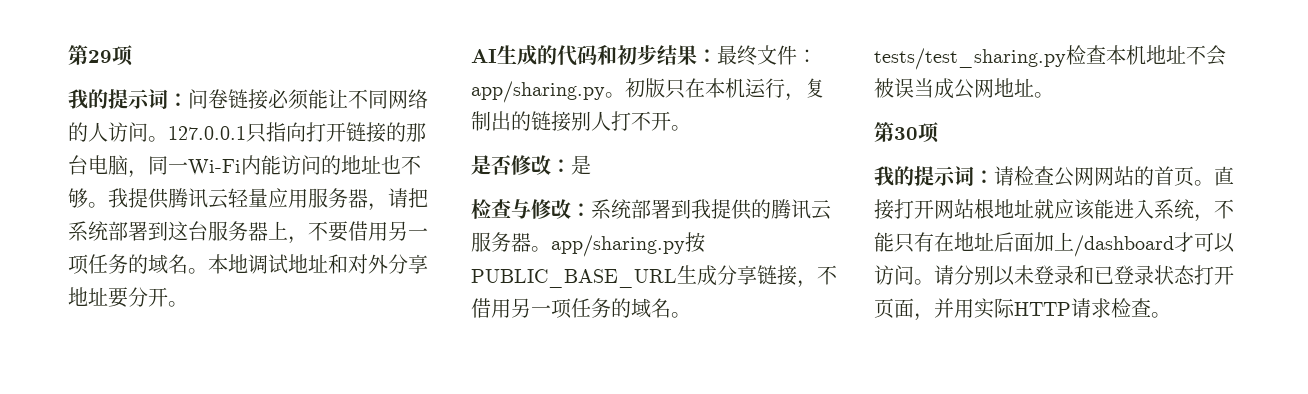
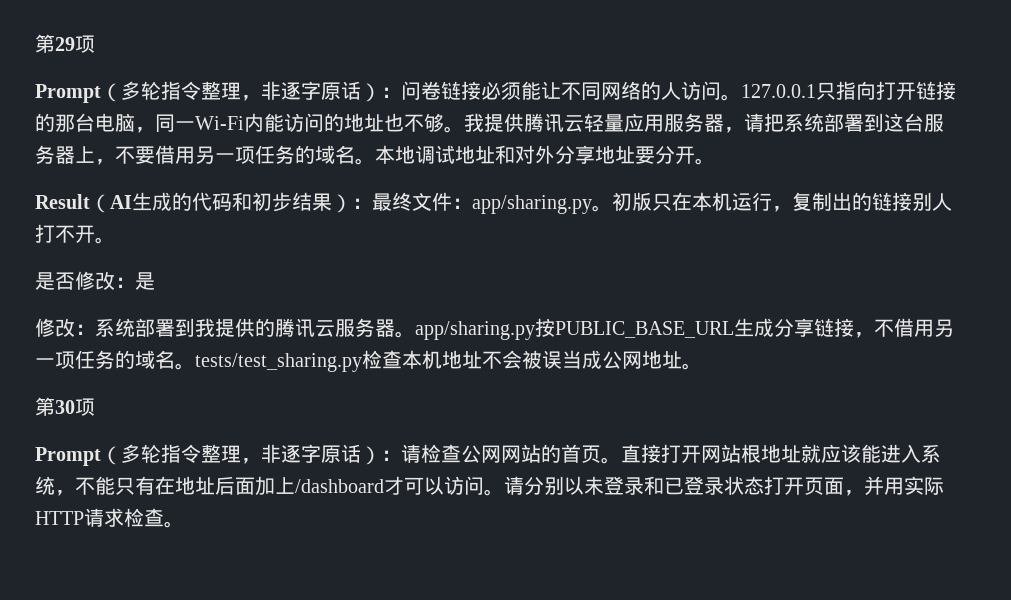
- 我的提示词：问卷链接必须能让不同网络的人访问。
+ Prompt（多轮指令整理，非逐字原话）：问卷链接必须能让不同网络的人访问。
- AI生成的代码和初步结果：最终文件：app/sharing.py。
+ Result（AI生成的代码和初步结果）：最终文件：app/sharing.py。
- 检查与修改：系统部署到我提供的腾讯云服务器。app/sharing.py按PUBLIC_BASE_URL生成分享链接，不借用另一项任务的域名。tests/test_sharing.py检查本机地址不会被误当成公网地址。
+ 修改：系统部署到我提供的腾讯云服务器。app/sharing.py按PUBLIC_BASE_URL生成分享链接，不借用另一项任务的域名。tests/test_sharing.py检查本机地址不会被误当成公网地址。
- 我的提示词：请检查公网网站的首页。
+ Prompt（多轮指令整理，非逐字原话）：请检查公网网站的首页。

